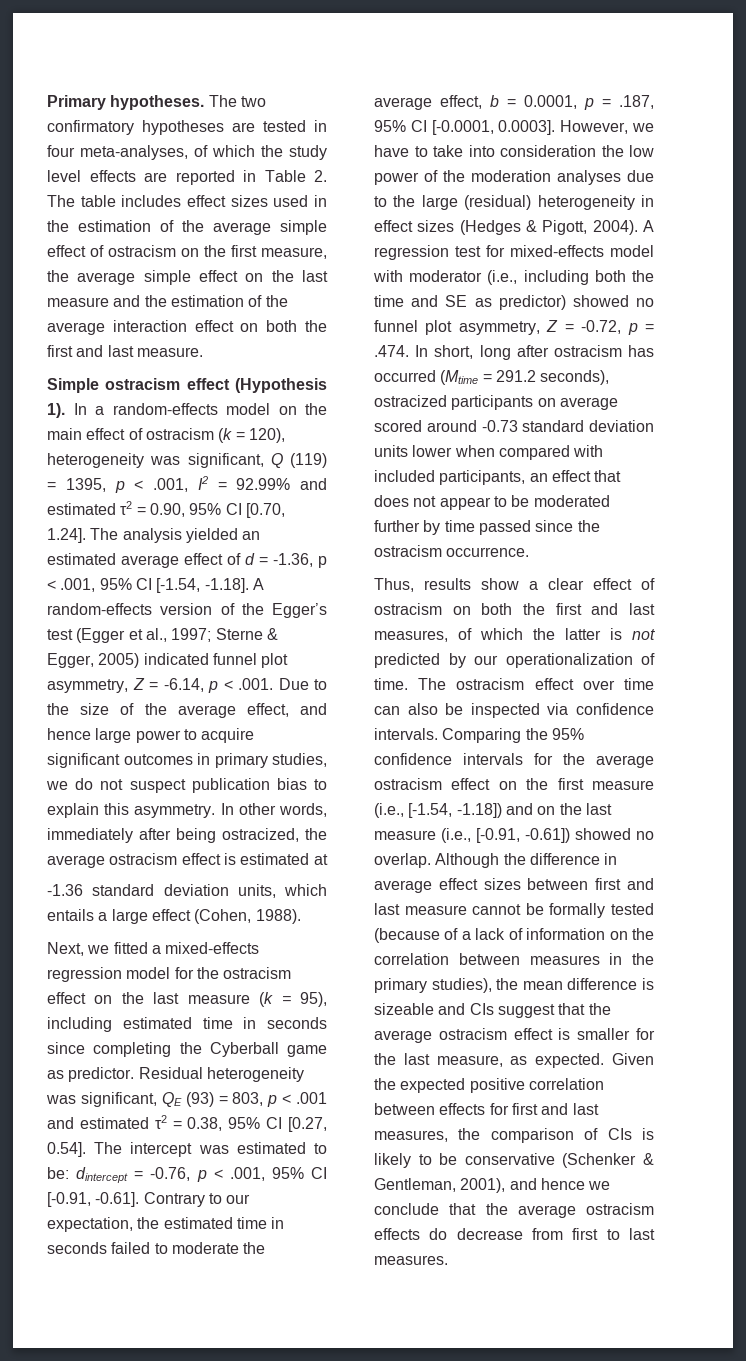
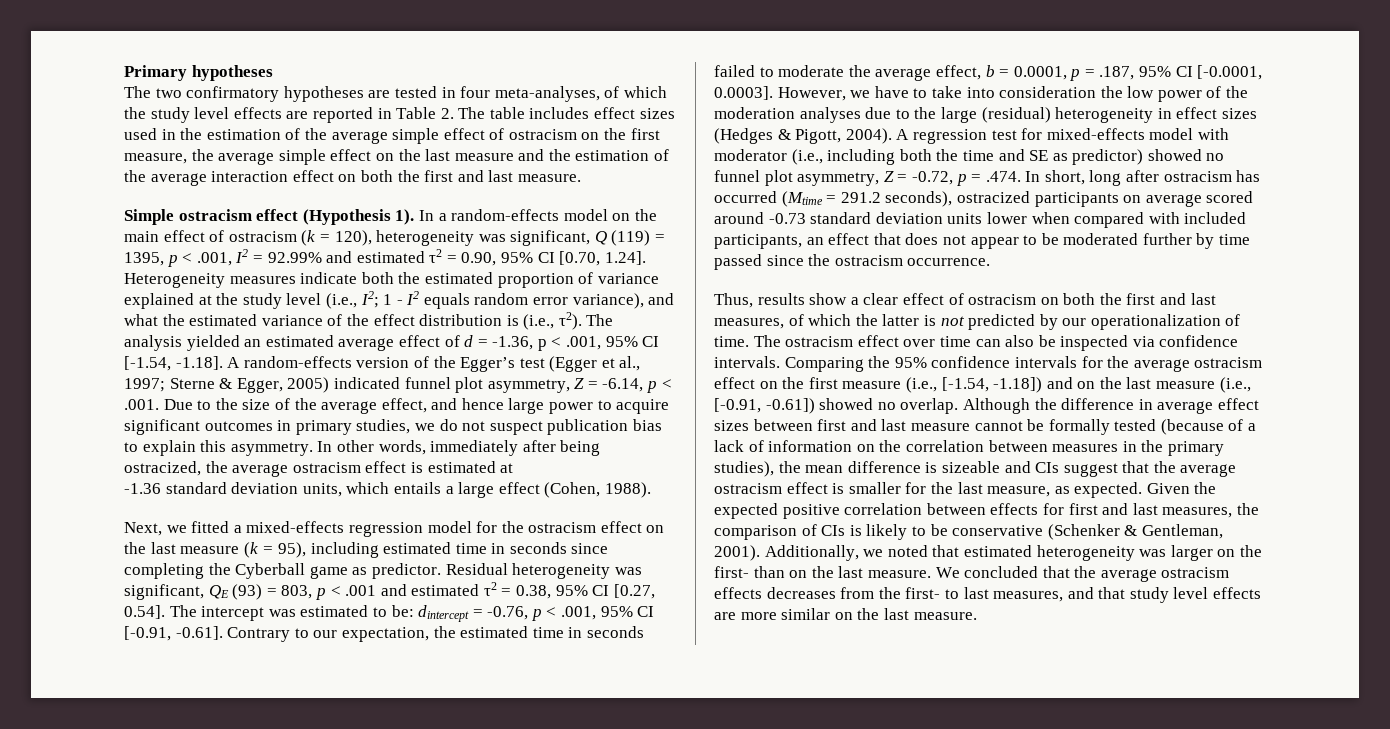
- Primary hypotheses. The two confirmatory hypotheses are tested in four meta-analyses, of which the study level effects are reported in Table 2. The table includes effect sizes used in the estimation of the average simple effect of ostracism on the first measure, the average simple effect on the last measure and the estimation of the average interaction effect on both the first and last measure.
+ Primary hypotheses
+ The two confirmatory hypotheses are tested in four meta-analyses, of which the study level effects are reported in Table 2. The table includes effect sizes used in the estimation of the average simple effect of ostracism on the first measure, the average simple effect on the last measure and the estimation of the average interaction effect on both the first and last measure.
- In a random-effects model on the main effect of ostracism (k = 120), heterogeneity was significant, Q (119) = 1395, p < .001, I2 = 92.99% and estimated τ2 = 0.90, 95% CI [0.70, 1.24]. The analysis yielded an estimated average effect of d = -1.36, p < .001, 95% CI [-1.54, -1.18]. A random-effects version of the Egger’s test (Egger et al., 1997;
+ In a random-effects model on the main effect of ostracism (k = 120), heterogeneity was significant, Q (119) = 1395, p < .001, I2 = 92.99% and estimated τ2 = 0.90, 95% CI [0.70, 1.24]. Heterogeneity measures indicate both the estimated proportion of variance explained at the study level (i.e., I2; 1 - I2 equals random error variance), and what the estimated variance of the effect distribution is (i.e., τ2). The analysis yielded an estimated average effect of d = -1.36, p < .001, 95% CI [-1.54, -1.18]. A random-effects version of the Egger’s test (Egger et al., 1997;
- Given the expected positive correlation between effects for first and last measures, the comparison of CIs is likely to be conservative (Schenker & Gentleman, 2001), and hence we conclude that the average ostracism effects do decrease from first to last measures.
+ Given the expected positive correlation between effects for first and last measures, the comparison of CIs is likely to be conservative (Schenker & Gentleman, 2001). Additionally, we noted that estimated heterogeneity was larger on the first- than on the last measure. We concluded that the average ostracism effects decreases from the first- to last measures, and that study level effects are more similar on the last measure.

